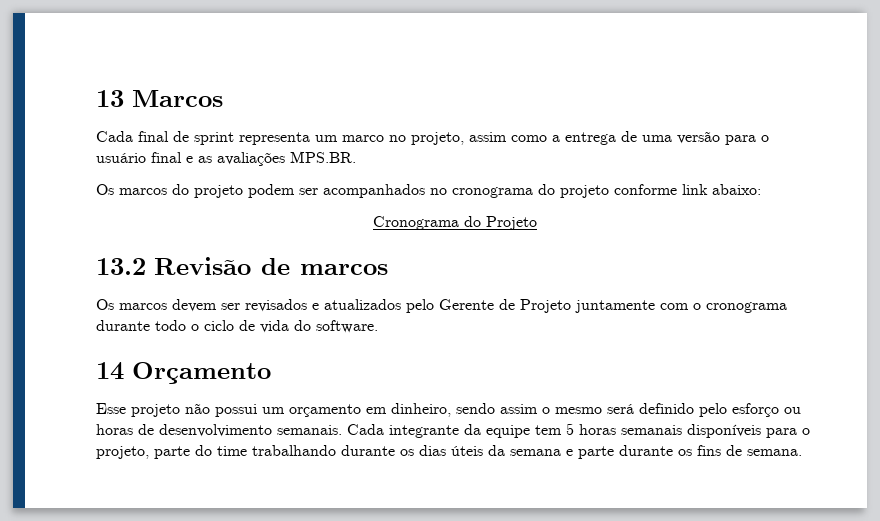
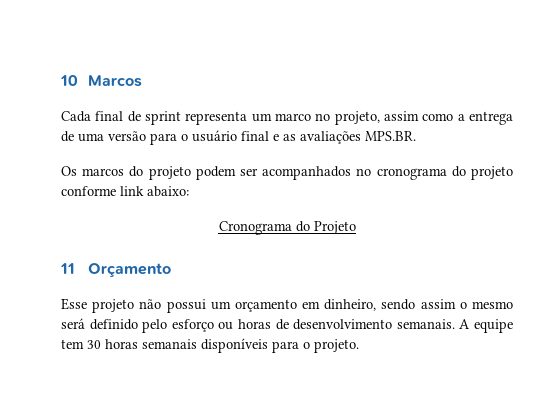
- 13 Marcos
+ 10 Marcos
- 13.2 Revisão de marcos
- Os marcos devem ser revisados e atualizados pelo Gerente de Projeto juntamente com o cronograma durante todo o ciclo de vida do software.
- 14 Orçamento
+ 11 Orçamento
- Cada integrante da equipe tem 5 horas semanais disponíveis para o projeto, parte do time trabalhando durante os dias úteis da semana e parte durante os fins de semana.
+ A equipe tem 30 horas semanais disponíveis para o projeto.

